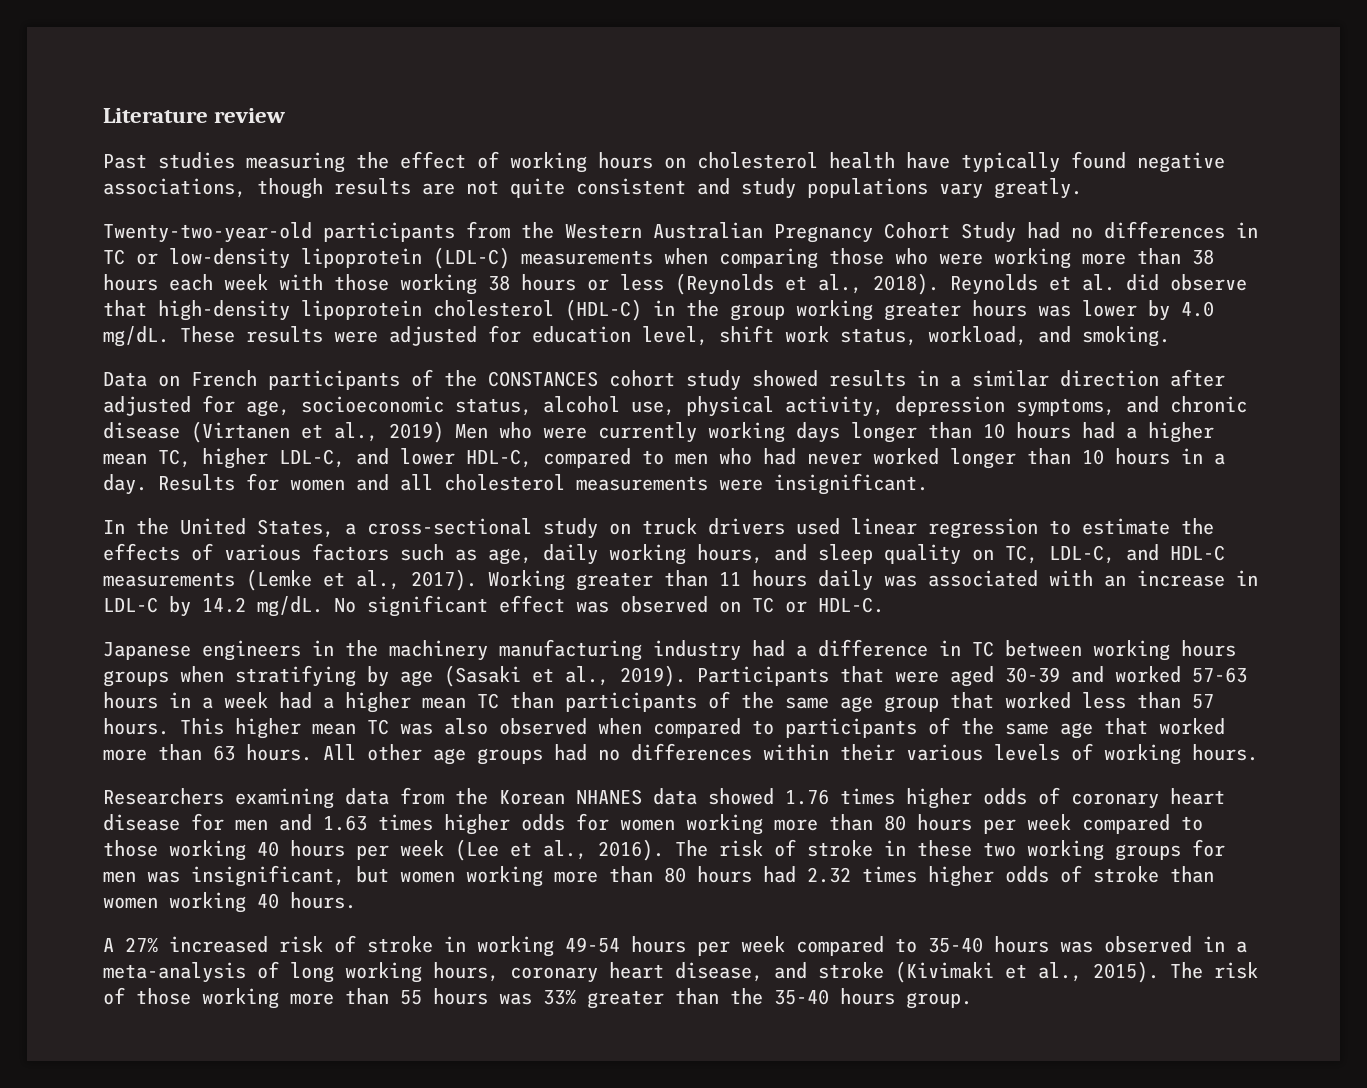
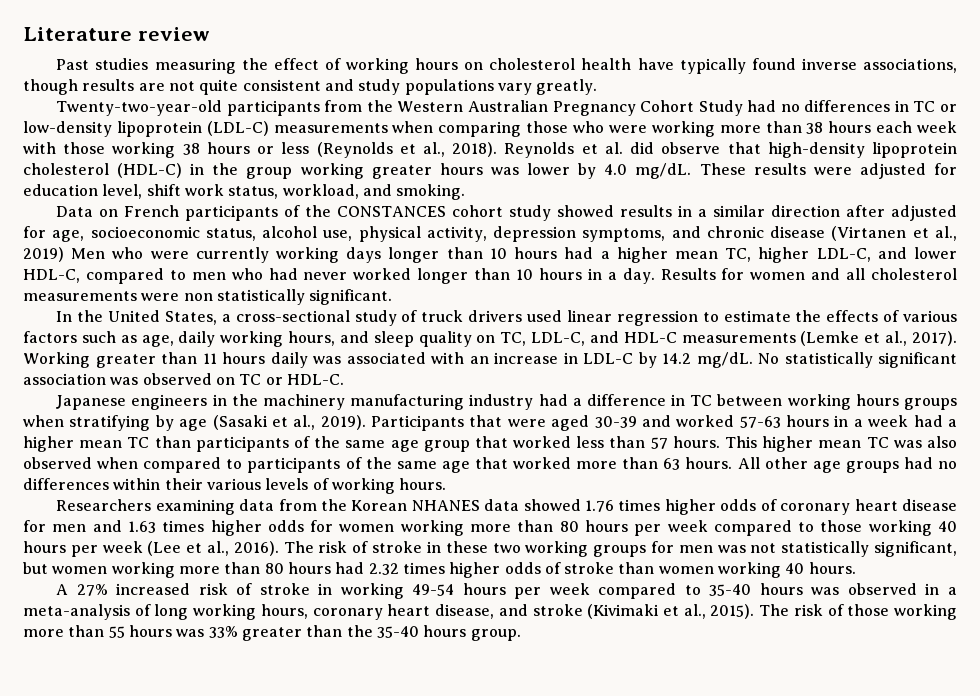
- Past studies measuring the effect of working hours on cholesterol health have typically found negative associations, though results are not quite consistent and study populations vary greatly.
+ Past studies measuring the effect of working hours on cholesterol health have typically found inverse associations, though results are not quite consistent and study populations vary greatly.
- Results for women and all cholesterol measurements were insignificant.
+ Results for women and all cholesterol measurements were non statistically significant.
- In the United States, a cross-sectional study on truck drivers used linear regression to estimate the effects of various factors such as age, daily working hours, and sleep quality on TC, LDL-C, and HDL-C measurements (Lemke et al., 2017).
+ In the United States, a cross-sectional study of truck drivers used linear regression to estimate the effects of various factors such as age, daily working hours, and sleep quality on TC, LDL-C, and HDL-C measurements (Lemke et al., 2017).
- No significant effect was observed on TC or HDL-C.
+ No statistically significant association was observed on TC or HDL-C.
- The risk of stroke in these two working groups for men was insignificant, but women working more than 80 hours had 2.32 times higher odds of stroke than women working 40 hours.
+ The risk of stroke in these two working groups for men was not statistically significant, but women working more than 80 hours had 2.32 times higher odds of stroke than women working 40 hours.

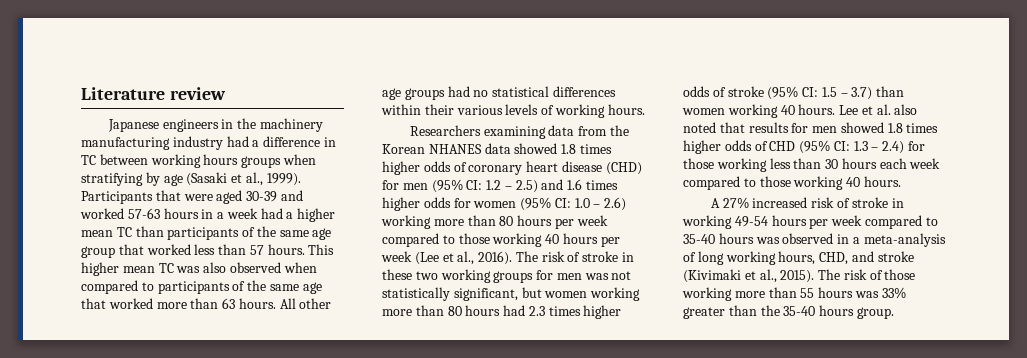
- Past studies measuring the effect of working hours on cholesterol health have typically found inverse associations, though results are not quite consistent and study populations vary greatly.
- Twenty-two-year-old participants from the Western Australian Pregnancy Cohort Study had no differences in TC or low-density lipoprotein (LDL-C) measurements when comparing those who were working more than 38 hours each week with those working 38 hours or less (Reynolds et al., 2018). Reynolds et al. did observe that high-density lipoprotein cholesterol (HDL-C) in the group working greater hours was lower by 4.0 mg/dL. These results were adjusted for education level, shift work status, workload, and smoking.
- Data on French participants of the CONSTANCES cohort study showed results in a similar direction after adjusted for age, socioeconomic status, alcohol use, physical activity, depression symptoms, and chronic disease (Virtanen et al., 2019) Men who were currently working days longer than 10 hours had a higher mean TC, higher LDL-C, and lower HDL-C, compared to men who had never worked longer than 10 hours in a day. Results for women and all cholesterol measurements were non statistically significant.
- In the United States, a cross-sectional study of truck drivers used linear regression to estimate the effects of various factors such as age, daily working hours, and sleep quality on TC, LDL-C, and HDL-C measurements (Lemke et al., 2017). Working greater than 11 hours daily was associated with an increase in LDL-C by 14.2 mg/dL. No statistically significant association was observed on TC or HDL-C.
- Japanese engineers in the machinery manufacturing industry had a difference in TC between working hours groups when stratifying by age (Sasaki et al., 2019).
+ Japanese engineers in the machinery manufacturing industry had a difference in TC between working hours groups when stratifying by age (Sasaki et al., 1999).
- All other age groups had no differences within their various levels of working hours.
+ All other age groups had no statistical differences within their various levels of working hours.
- Researchers examining data from the Korean NHANES data showed 1.76 times higher odds of coronary heart disease for men and 1.63 times higher odds for women working more than 80 hours per week compared to those working 40 hours per week (Lee et al., 2016).
+ Researchers examining data from the Korean NHANES data showed 1.8 times higher odds of coronary heart disease (CHD) for men (95% CI: 1.2 – 2.5) and 1.6 times higher odds for women (95% CI: 1.0 – 2.6) working more than 80 hours per week compared to those working 40 hours per week (Lee et al., 2016).
- The risk of stroke in these two working groups for men was not statistically significant, but women working more than 80 hours had 2.32 times higher odds of stroke than women working 40 hours.
+ The risk of stroke in these two working groups for men was not statistically significant, but women working more than 80 hours had 2.3 times higher odds of stroke (95% CI: 1.5 – 3.7) than women working 40 hours. Lee et al. also noted that results for men showed 1.8 times higher odds of CHD (95% CI: 1.3 – 2.4) for those working less than 30 hours each week compared to those working 40 hours.
- A 27% increased risk of stroke in working 49-54 hours per week compared to 35-40 hours was observed in a meta-analysis of long working hours, coronary heart disease, and stroke (Kivimaki et al., 2015).
+ A 27% increased risk of stroke in working 49-54 hours per week compared to 35-40 hours was observed in a meta-analysis of long working hours, CHD, and stroke (Kivimaki et al., 2015).

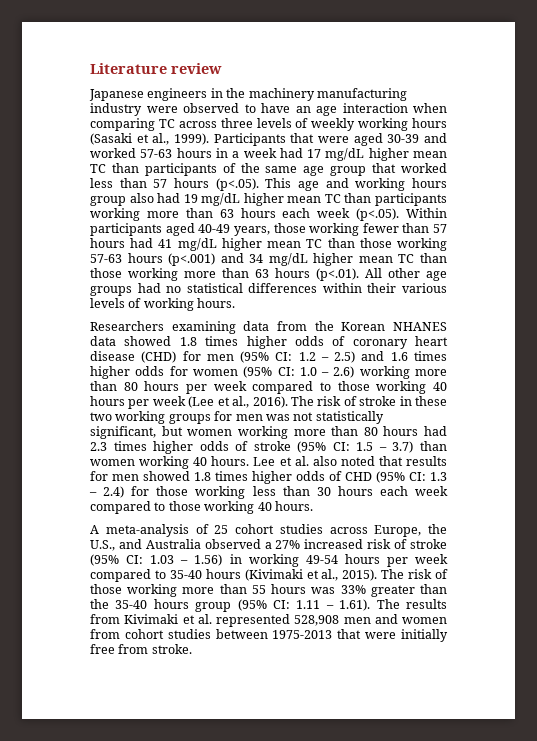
- Japanese engineers in the machinery manufacturing industry had a difference in TC between working hours groups when stratifying by age (Sasaki et al., 1999).
+ Japanese engineers in the machinery manufacturing industry were observed to have an age interaction when comparing TC across three levels of weekly working hours (Sasaki et al., 1999).
- Participants that were aged 30-39 and worked 57-63 hours in a week had a higher mean TC than participants of the same age group that worked less than 57 hours. This higher mean TC was also observed when compared to participants of the same age that worked more than 63 hours. All other age groups had no statistical differences within their various levels of working hours.
+ Participants that were aged 30-39 and worked 57-63 hours in a week had 17 mg/dL higher mean TC than participants of the same age group that worked less than 57 hours (p<.05). This age and working hours group also had 19 mg/dL higher mean TC than participants working more than 63 hours each week (p<.05). Within participants aged 40-49 years, those working fewer than 57 hours had 41 mg/dL higher mean TC than those working 57-63 hours (p<.001) and 34 mg/dL higher mean TC than those working more than 63 hours (p<.01). All other age groups had no statistical differences within their various levels of working hours.
- A 27% increased risk of stroke in working 49-54 hours per week compared to 35-40 hours was observed in a meta-analysis of long working hours, CHD, and stroke (Kivimaki et al., 2015).
+ A meta-analysis of 25 cohort studies across Europe, the U.S., and Australia observed a 27% increased risk of stroke (95% CI: 1.03 – 1.56) in working 49-54 hours per week compared to 35-40 hours (Kivimaki et al., 2015).
- The risk of those working more than 55 hours was 33% greater than the 35-40 hours group.
+ The risk of those working more than 55 hours was 33% greater than the 35-40 hours group (95% CI: 1.11 – 1.61). The results from Kivimaki et al. represented 528,908 men and women from cohort studies between 1975-2013 that were initially free from stroke.

